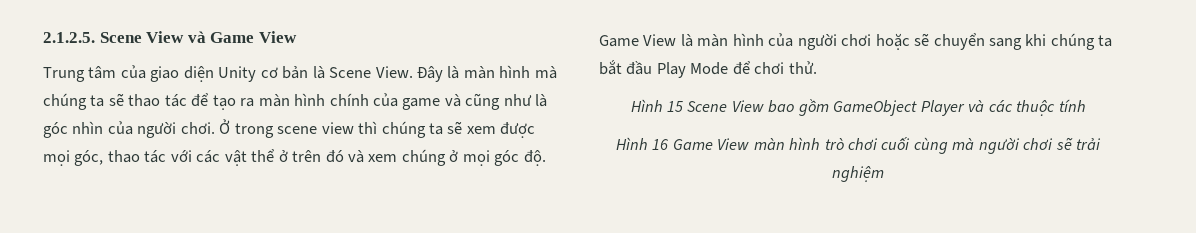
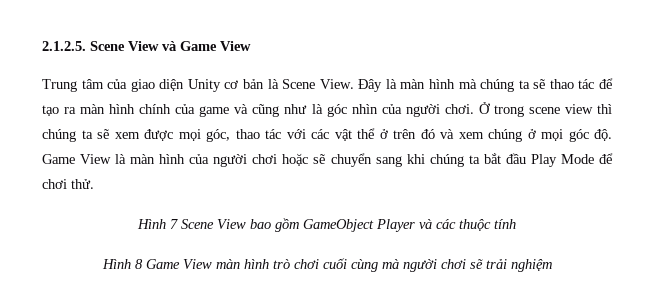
- Hình 15 Scene View bao gồm GameObject Player và các thuộc tính
+ Hình 7 Scene View bao gồm GameObject Player và các thuộc tính
- Hình 16 Game View màn hình trò chơi cuối cùng mà người chơi sẽ trải nghiệm
+ Hình 8 Game View màn hình trò chơi cuối cùng mà người chơi sẽ trải nghiệm

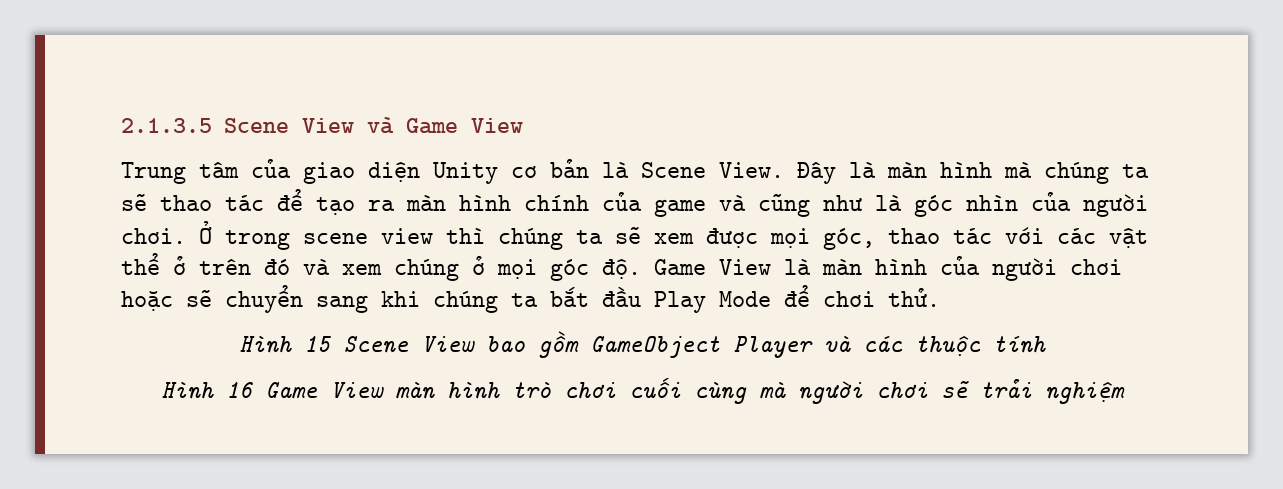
- 2.1.2.5. Scene View và Game View
+ 2.1.3.5 Scene View và Game View
- Hình 7 Scene View bao gồm GameObject Player và các thuộc tính
+ Hình 15 Scene View bao gồm GameObject Player và các thuộc tính
- Hình 8 Game View màn hình trò chơi cuối cùng mà người chơi sẽ trải nghiệm
+ Hình 16 Game View màn hình trò chơi cuối cùng mà người chơi sẽ trải nghiệm

